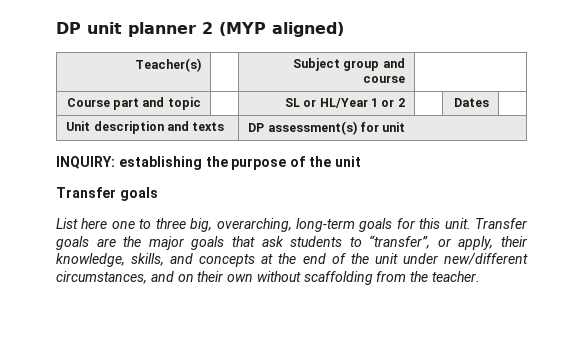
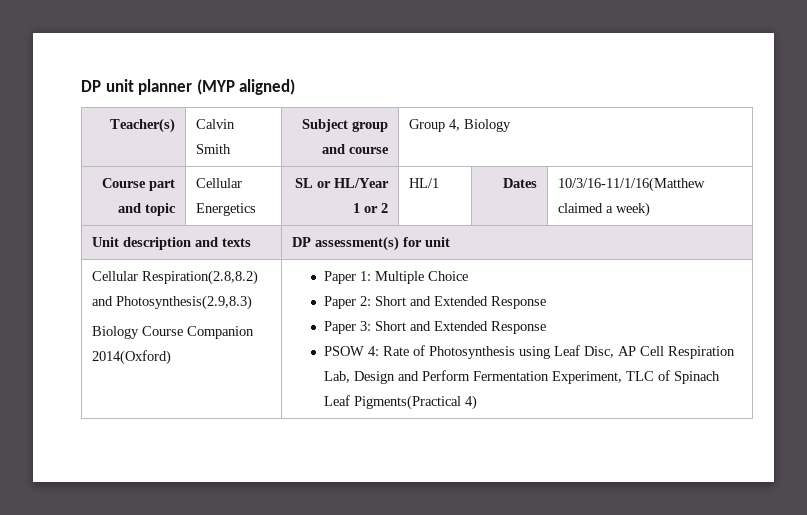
- DP unit planner 2 (MYP aligned)
+ DP unit planner (MYP aligned)
- Teacher(s) | | Subject group and course |
+ Teacher(s) | Calvin Smith | Subject group and course | Group 4, Biology
- Course part and topic | | SL or HL/Year 1 or 2 | | Dates |
+ Course part and topic | Cellular Energetics | SL or HL/Year 1 or 2 | HL/1 | Dates | 10/3/16-11/1/16(Matthew claimed a week)
- INQUIRY: establishing the purpose of the unit
- Transfer goals
- List here one to three big, overarching, long-term goals for this unit. Transfer goals are the major goals that ask students to “transfer”, or apply, their knowledge, skills, and concepts at the end of the unit under new/different circumstances, and on their own without scaffolding from the teacher.
+ Cellular Respiration(2.8,8.2) and Photosynthesis(2.9,8.3)
+ Biology Course Companion 2014(Oxford) | Paper 1: Multiple Choice
+ Paper 2: Short and Extended Response
+ Paper 3: Short and Extended Response
+ PSOW 4: Rate of Photosynthesis using Leaf Disc, AP Cell Respiration Lab, Design and Perform Fermentation Experiment, TLC of Spinach Leaf Pigments(Practical 4)

